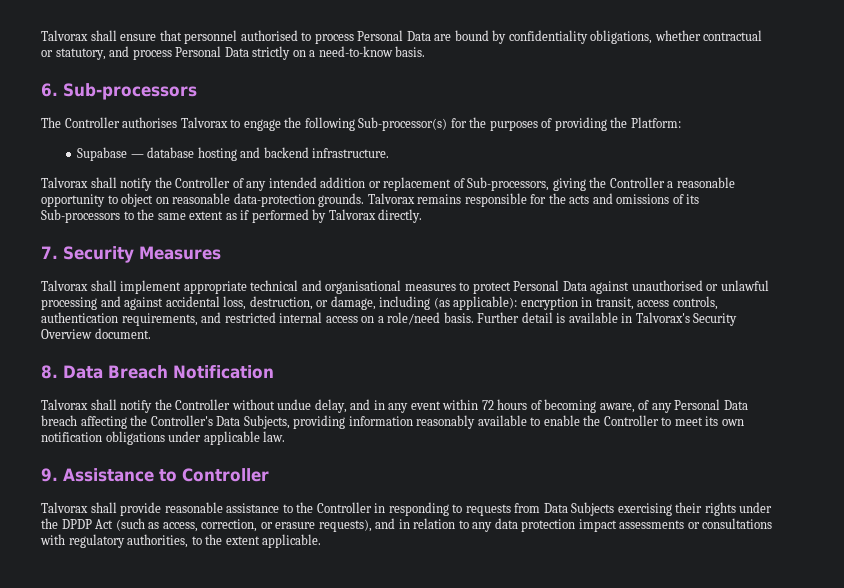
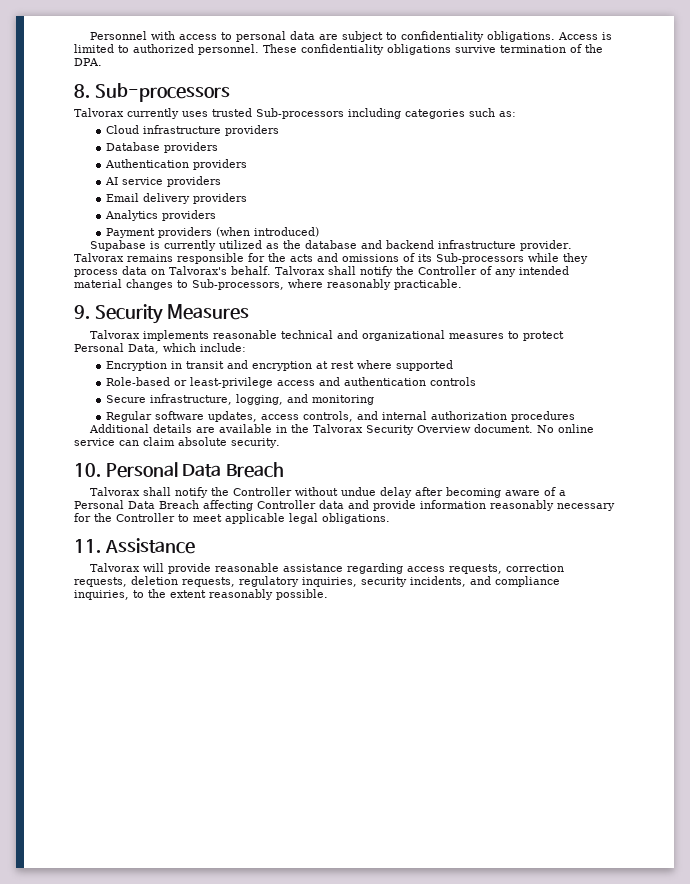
- Talvorax shall ensure that personnel authorised to process Personal Data are bound by confidentiality obligations, whether contractual or statutory, and process Personal Data strictly on a need-to-know basis.
- 6. Sub-processors
- The Controller authorises Talvorax to engage the following Sub-processor(s) for the purposes of providing the Platform:
- Supabase — database hosting and backend infrastructure.
- Talvorax shall notify the Controller of any intended addition or replacement of Sub-processors, giving the Controller a reasonable opportunity to object on reasonable data-protection grounds.
+ Personnel with access to personal data are subject to confidentiality obligations. Access is limited to authorized personnel. These confidentiality obligations survive termination of the DPA.
+ 8. Sub-processors
+ Talvorax currently uses trusted Sub-processors including categories such as:
+ Cloud infrastructure providers
+ Database providers
+ Authentication providers
+ AI service providers
+ Email delivery providers
+ Analytics providers
+ Payment providers (when introduced)
+ Supabase is currently utilized as the database and backend infrastructure provider.
- Talvorax remains responsible for the acts and omissions of its Sub-processors to the same extent as if performed by Talvorax directly.
- 7. Security Measures
+ Talvorax remains responsible for the acts and omissions of its Sub-processors while they process data on Talvorax's behalf. Talvorax shall notify the Controller of any intended material changes to Sub-processors, where reasonably practicable.
+ 9. Security Measures
- Talvorax shall implement appropriate technical and organisational measures to protect Personal Data against unauthorised or unlawful processing and against accidental loss, destruction, or damage, including (as applicable): encryption in transit, access controls, authentication requirements, and restricted internal access on a role/need basis. Further detail is available in Talvorax's Security Overview document.
- 8. Data Breach Notification
+ Talvorax implements reasonable technical and organizational measures to protect Personal Data, which include:
+ Encryption in transit and encryption at rest where supported
+ Role-based or least-privilege access and authentication controls
+ Secure infrastructure, logging, and monitoring
+ Regular software updates, access controls, and internal authorization procedures
+ Additional details are available in the Talvorax Security Overview document. No online service can claim absolute security.
+ 10. Personal Data Breach
- Talvorax shall notify the Controller without undue delay, and in any event within 72 hours of becoming aware, of any Personal Data breach affecting the Controller's Data Subjects, providing information reasonably available to enable the Controller to meet its own notification obligations under applicable law.
- 9. Assistance to Controller
- Talvorax shall provide reasonable assistance to the Controller in responding to requests from Data Subjects exercising their rights under the DPDP Act (such as access, correction, or erasure requests), and in relation to any data protection impact assessments or consultations with regulatory authorities, to the extent applicable.
+ Talvorax shall notify the Controller without undue delay after becoming aware of a Personal Data Breach affecting Controller data and provide information reasonably necessary for the Controller to meet applicable legal obligations.
+ 11. Assistance
+ Talvorax will provide reasonable assistance regarding access requests, correction requests, deletion requests, regulatory inquiries, security incidents, and compliance inquiries, to the extent reasonably possible.

